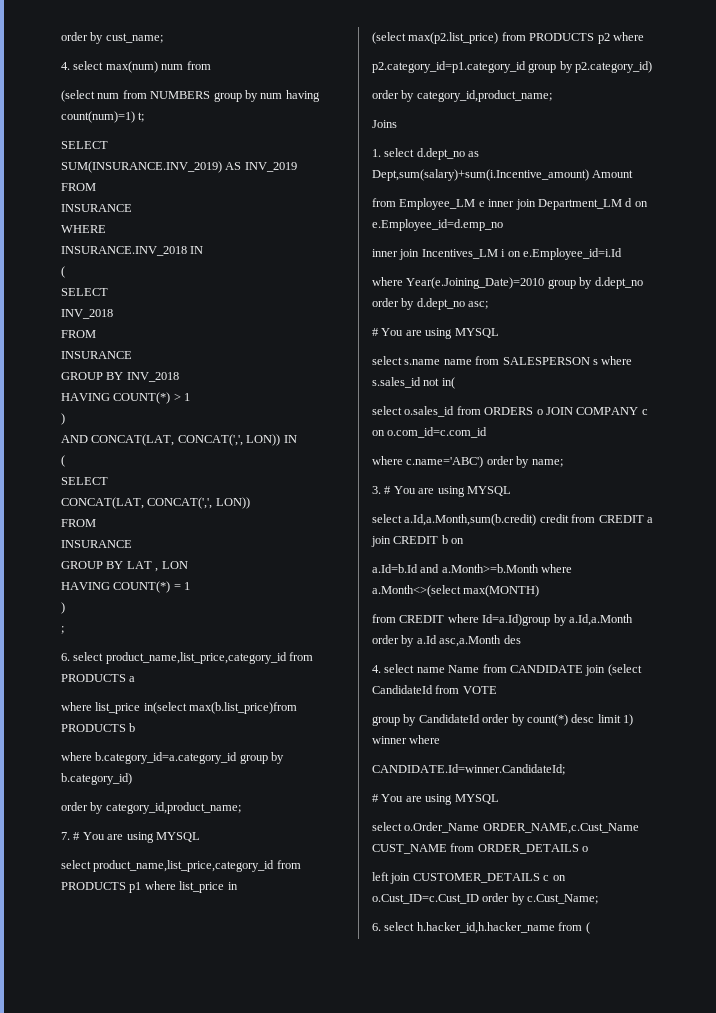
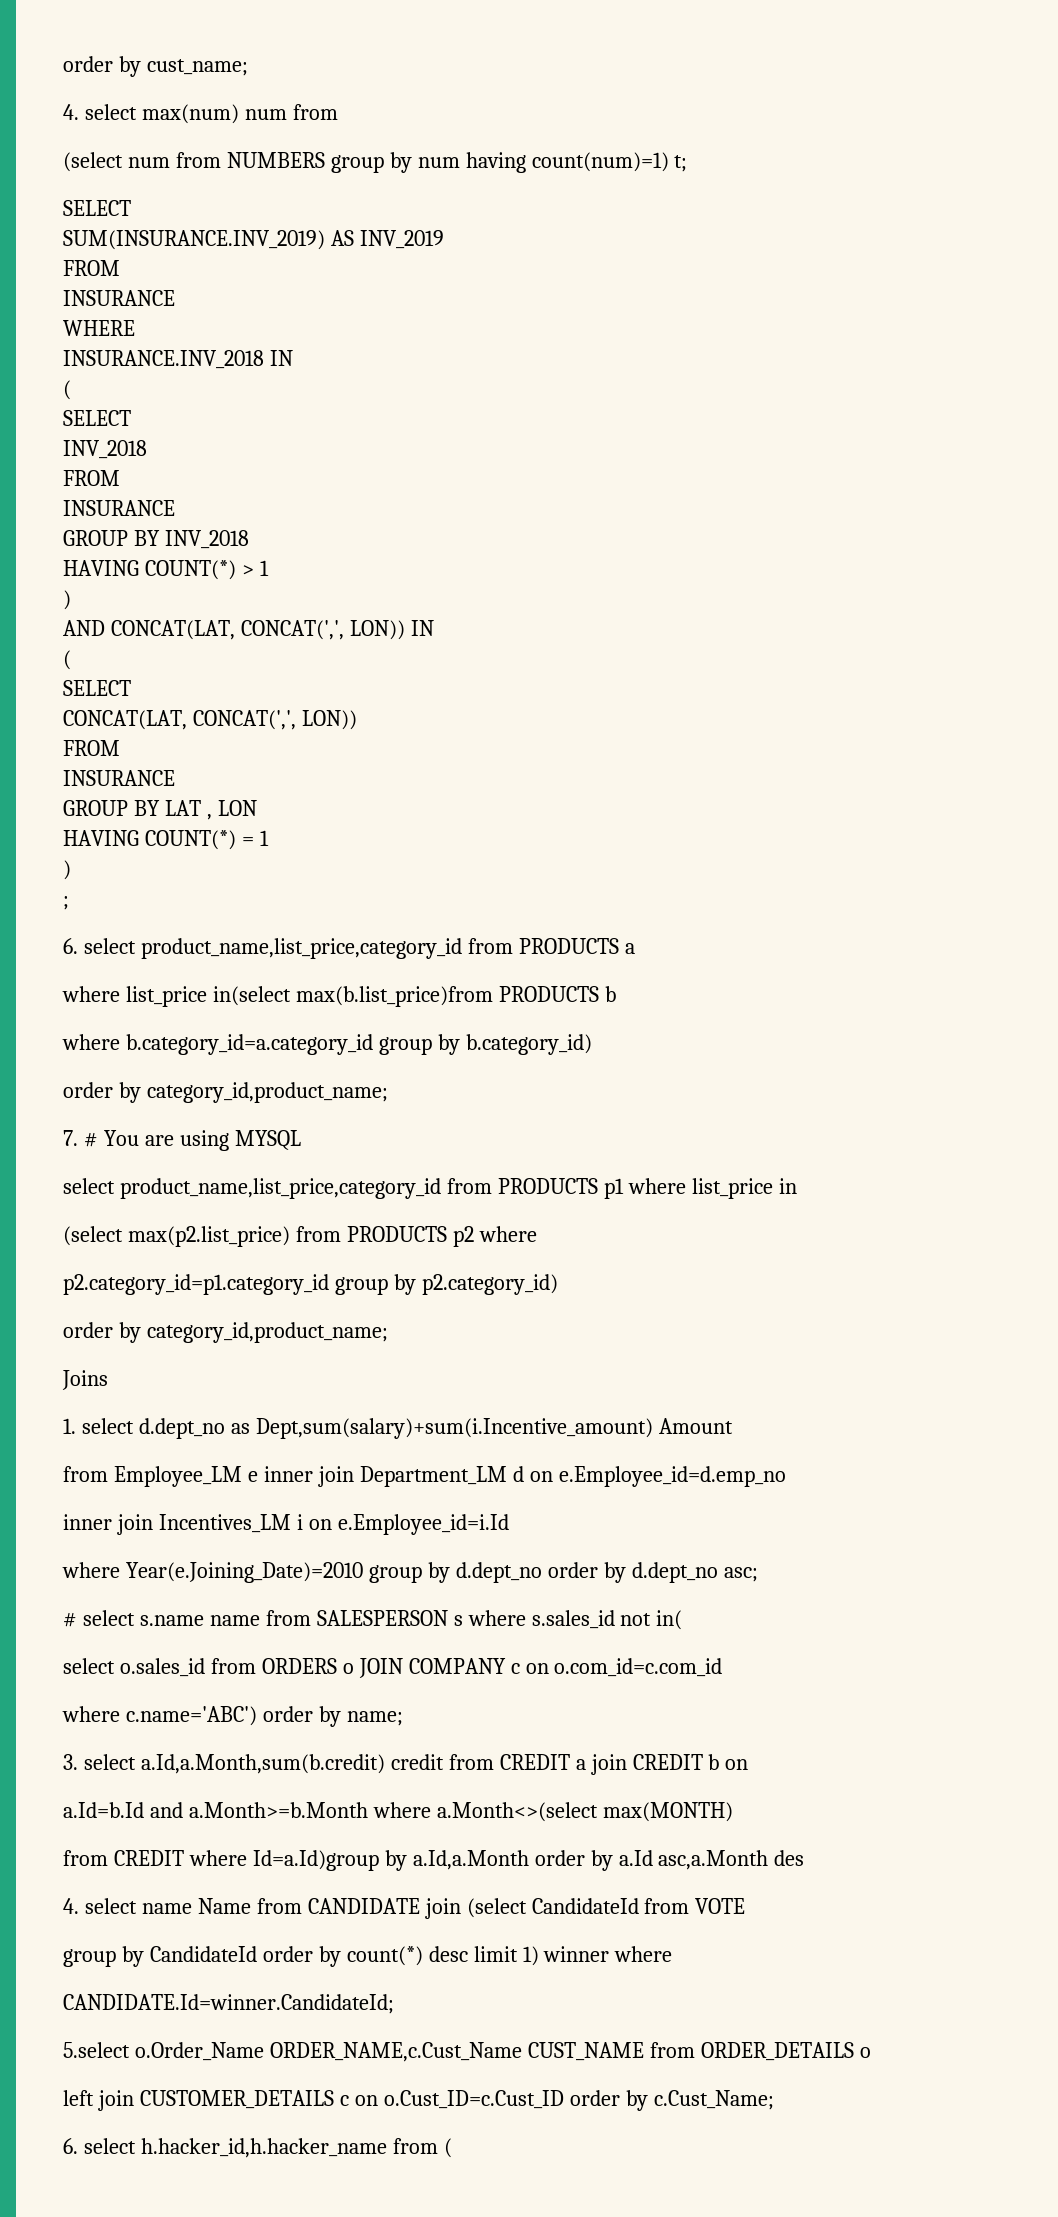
  where Year(e.Joining_Date)=2010 group by d.dept_no order by d.dept_no asc;
- # You are using MYSQL
- select s.name name from SALESPERSON s where s.sales_id not in(
+ # select s.name name from SALESPERSON s where s.sales_id not in(
- 3. # You are using MYSQL
- select a.Id,a.Month,sum(b.credit) credit from CREDIT a join CREDIT b on
+ 3. select a.Id,a.Month,sum(b.credit) credit from CREDIT a join CREDIT b on
  CANDIDATE.Id=winner.CandidateId;
- # You are using MYSQL
- select o.Order_Name ORDER_NAME,c.Cust_Name CUST_NAME from ORDER_DETAILS o
+ 5.select o.Order_Name ORDER_NAME,c.Cust_Name CUST_NAME from ORDER_DETAILS o

